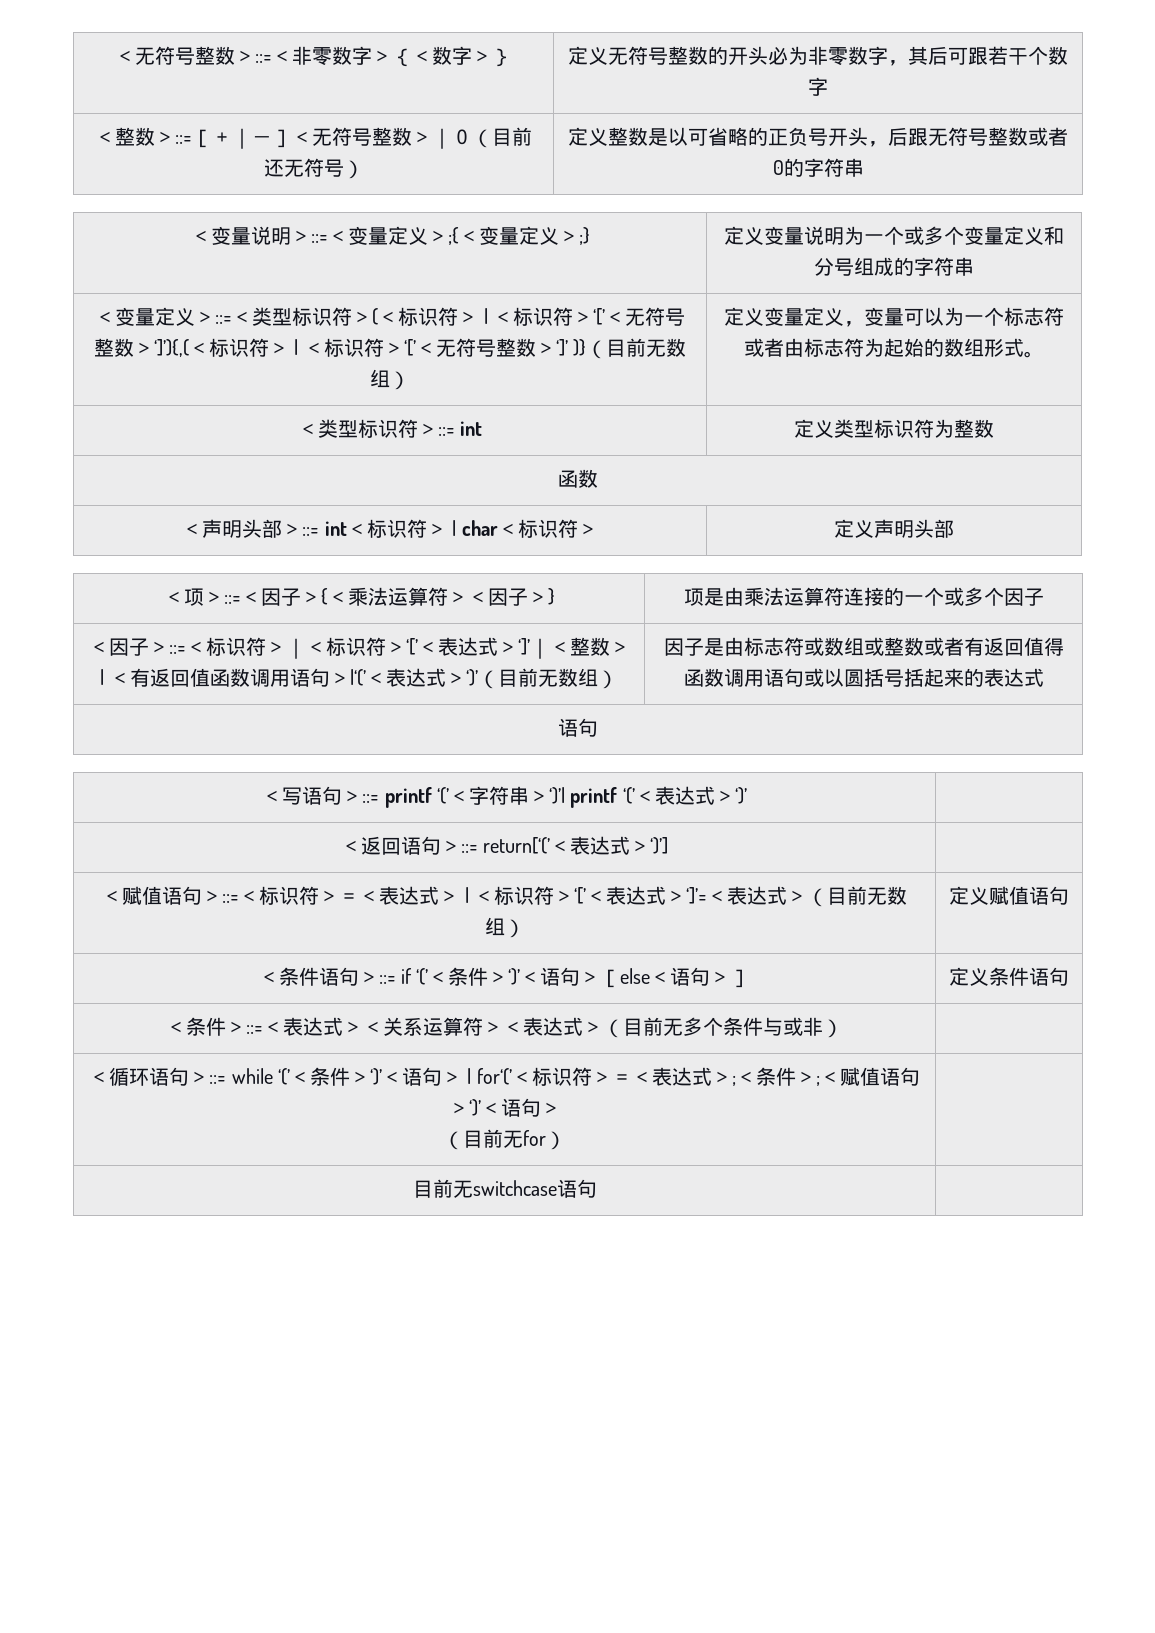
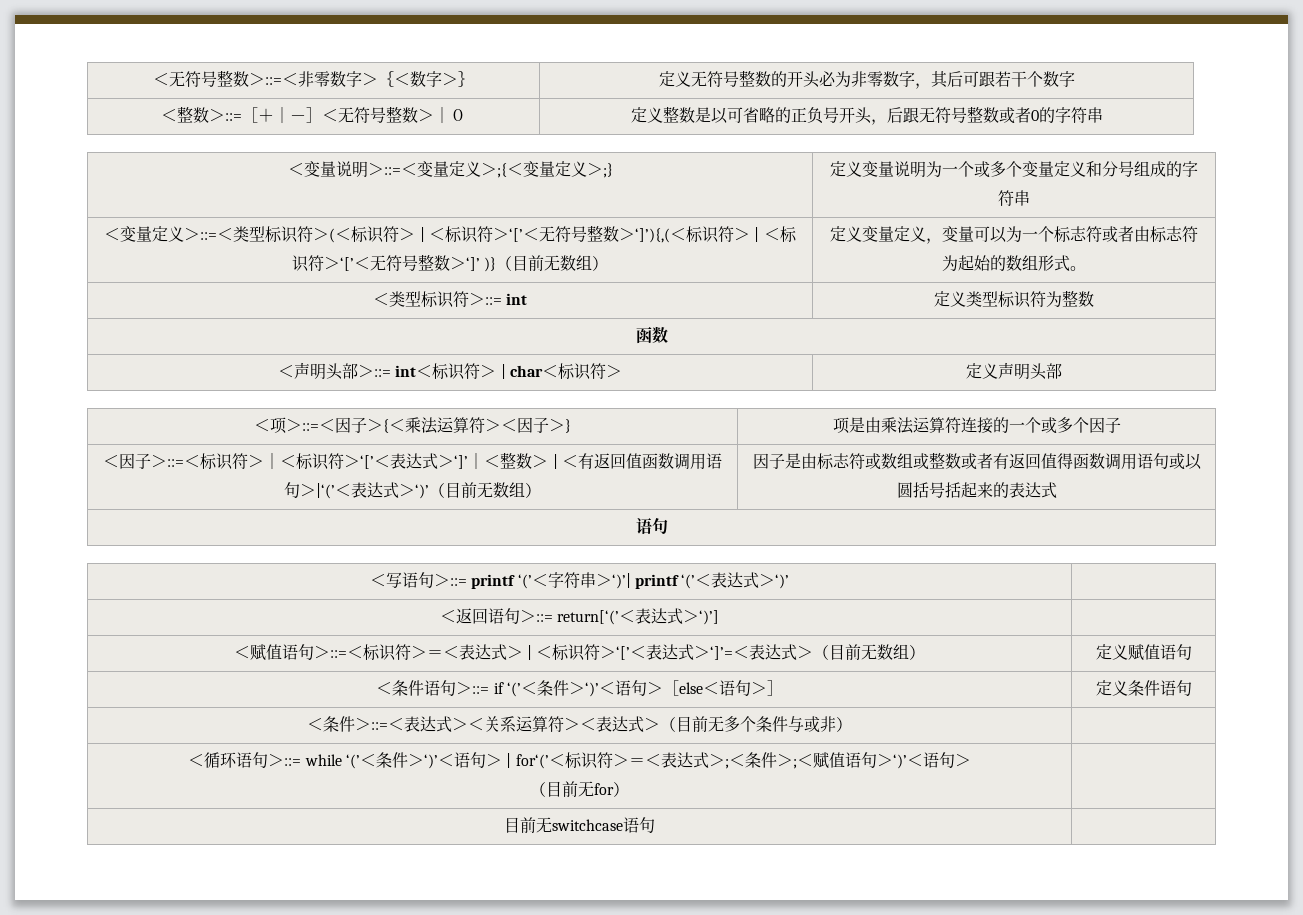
- ＜整数＞::=［＋｜－］＜无符号整数＞｜０（目前还无符号） | 定义整数是以可省略的正负号开头，后跟无符号整数或者0的字符串
+ ＜整数＞::=［＋｜－］＜无符号整数＞｜０ | 定义整数是以可省略的正负号开头，后跟无符号整数或者0的字符串

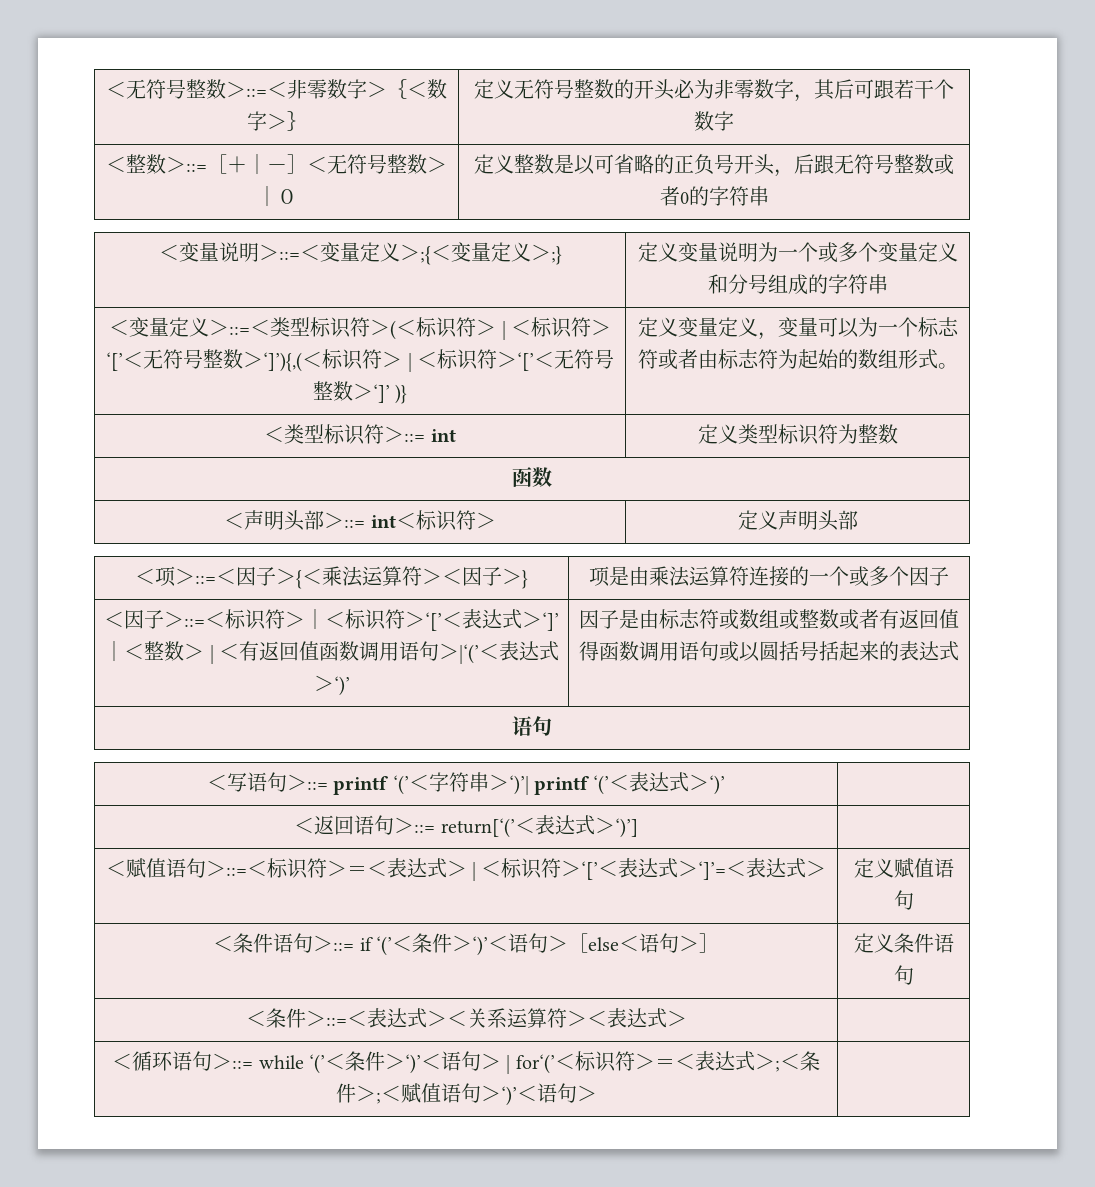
- ＜变量定义＞::=＜类型标识符＞(＜标识符＞ | ＜标识符＞‘[’＜无符号整数＞‘]’){,(＜标识符＞ | ＜标识符＞‘[’＜无符号整数＞‘]’ )}（目前无数组）
+ ＜变量定义＞::=＜类型标识符＞(＜标识符＞ | ＜标识符＞‘[’＜无符号整数＞‘]’){,(＜标识符＞ | ＜标识符＞‘[’＜无符号整数＞‘]’ )}
- ＜声明头部＞::= int＜标识符＞ | char＜标识符＞ | 定义声明头部
+ ＜声明头部＞::= int＜标识符＞ | 定义声明头部
- ＜因子＞::=＜标识符＞｜＜标识符＞‘[’＜表达式＞‘]’｜＜整数＞ | ＜有返回值函数调用语句＞|‘(’＜表达式＞‘)’（目前无数组）
+ ＜因子＞::=＜标识符＞｜＜标识符＞‘[’＜表达式＞‘]’｜＜整数＞ | ＜有返回值函数调用语句＞|‘(’＜表达式＞‘)’
- ＜赋值语句＞::=＜标识符＞＝＜表达式＞ | ＜标识符＞‘[’＜表达式＞‘]’=＜表达式＞（目前无数组） | 定义赋值语句
+ ＜赋值语句＞::=＜标识符＞＝＜表达式＞ | ＜标识符＞‘[’＜表达式＞‘]’=＜表达式＞ | 定义赋值语句
- ＜条件＞::=＜表达式＞＜关系运算符＞＜表达式＞（目前无多个条件与或非） |
+ ＜条件＞::=＜表达式＞＜关系运算符＞＜表达式＞ |
- ＜循环语句＞::= while ‘(’＜条件＞‘)’＜语句＞ | for‘(’＜标识符＞＝＜表达式＞;＜条件＞;＜赋值语句＞‘)’＜语句＞
- （目前无for） |
- 目前无switchcase语句 |
+ ＜循环语句＞::= while ‘(’＜条件＞‘)’＜语句＞ | for‘(’＜标识符＞＝＜表达式＞;＜条件＞;＜赋值语句＞‘)’＜语句＞ |

